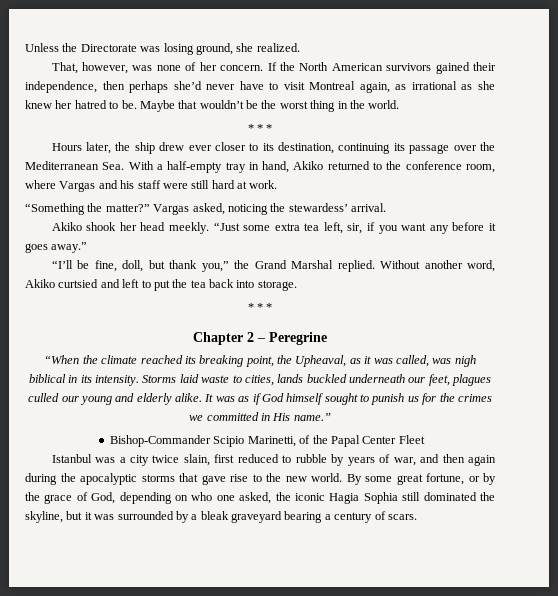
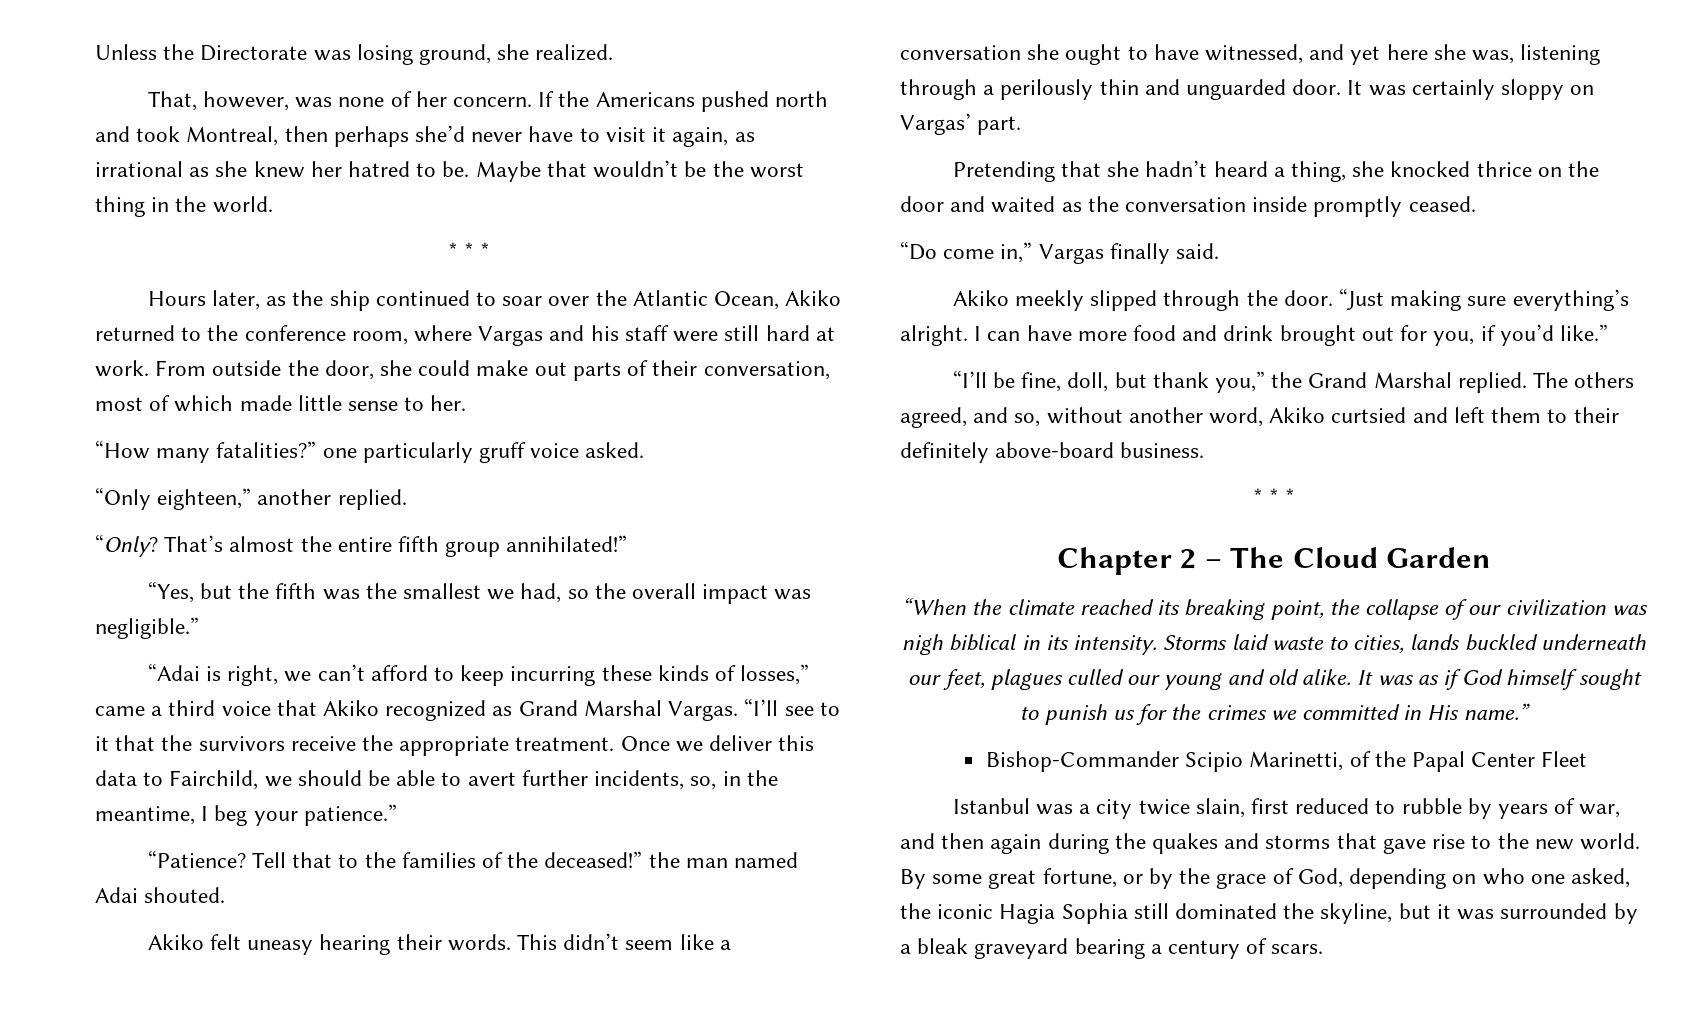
- If the North American survivors gained their independence, then perhaps she’d never have to visit Montreal again, as irrational as she knew her hatred to be.
+ If the Americans pushed north and took Montreal, then perhaps she’d never have to visit it again, as irrational as she knew her hatred to be.
- Hours later, the ship drew ever closer to its destination, continuing its passage over the Mediterranean Sea. With a half-empty tray in hand, Akiko returned to the conference room, where Vargas and his staff were still hard at work.
- “Something the matter?” Vargas asked, noticing the stewardess’ arrival.
- Akiko shook her head meekly. “Just some extra tea left, sir, if you want any before it goes away.”
+ Hours later, as the ship continued to soar over the Atlantic Ocean, Akiko returned to the conference room, where Vargas and his staff were still hard at work. From outside the door, she could make out parts of their conversation, most of which made little sense to her.
+ “How many fatalities?” one particularly gruff voice asked.
+ “Only eighteen,” another replied.
+ “Only? That’s almost the entire fifth group annihilated!”
+ “Yes, but the fifth was the smallest we had, so the overall impact was negligible.”
+ “Adai is right, we can’t afford to keep incurring these kinds of losses,” came a third voice that Akiko recognized as Grand Marshal Vargas. “I’ll see to it that the survivors receive the appropriate treatment. Once we deliver this data to Fairchild, we should be able to avert further incidents, so, in the meantime, I beg your patience.”
+ “Patience? Tell that to the families of the deceased!” the man named Adai shouted.
+ Akiko felt uneasy hearing their words. This didn’t seem like a conversation she ought to have witnessed, and yet here she was, listening through a perilously thin and unguarded door. It was certainly sloppy on Vargas’ part.
+ Pretending that she hadn’t heard a thing, she knocked thrice on the door and waited as the conversation inside promptly ceased.
+ “Do come in,” Vargas finally said.
+ Akiko meekly slipped through the door. “Just making sure everything’s alright. I can have more food and drink brought out for you, if you’d like.”
- Without another word, Akiko curtsied and left to put the tea back into storage.
+ The others agreed, and so, without another word, Akiko curtsied and left them to their definitely above-board business.
- Chapter 2 – Peregrine
+ Chapter 2 – The Cloud Garden
- “When the climate reached its breaking point, the Upheaval, as it was called, was nigh biblical in its intensity.
+ “When the climate reached its breaking point, the collapse of our civilization was nigh biblical in its intensity.
- Storms laid waste to cities, lands buckled underneath our feet, plagues culled our young and elderly alike.
+ Storms laid waste to cities, lands buckled underneath our feet, plagues culled our young and old alike.
- Istanbul was a city twice slain, first reduced to rubble by years of war, and then again during the apocalyptic storms that gave rise to the new world.
+ Istanbul was a city twice slain, first reduced to rubble by years of war, and then again during the quakes and storms that gave rise to the new world.

